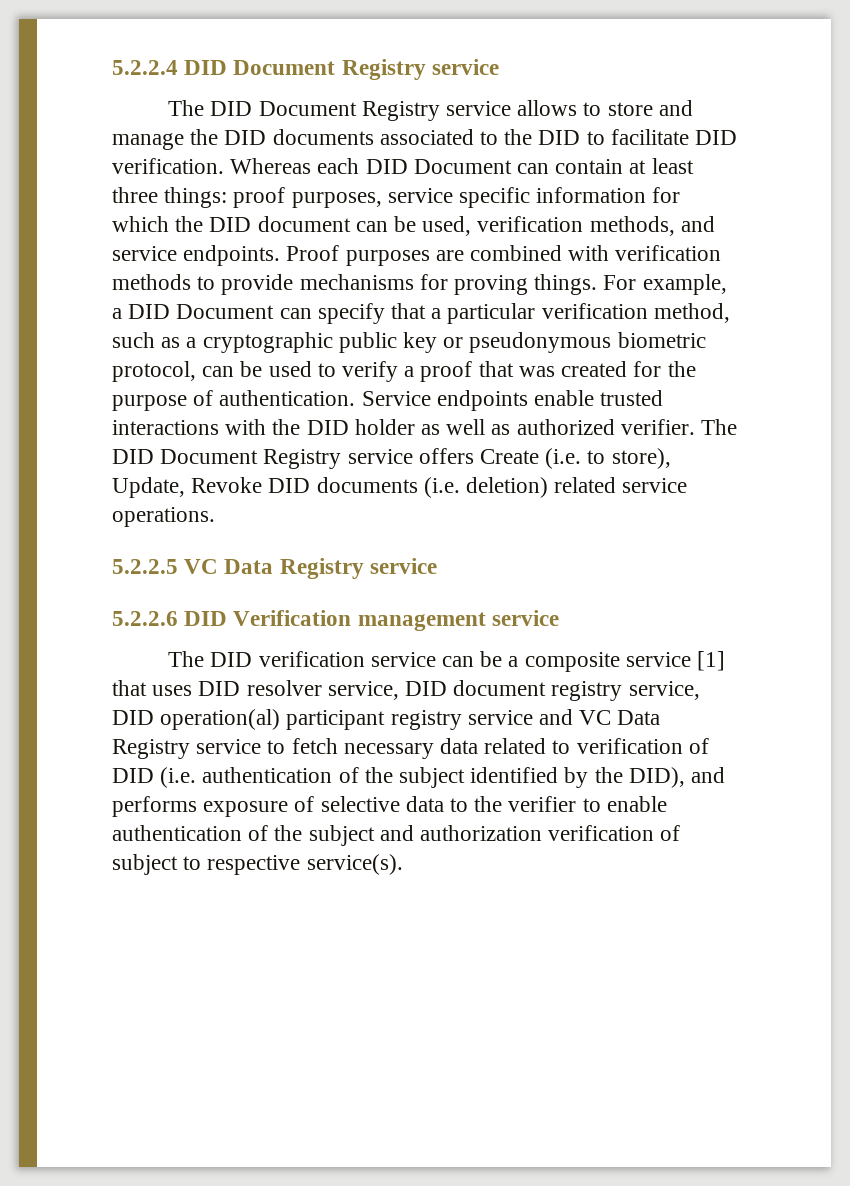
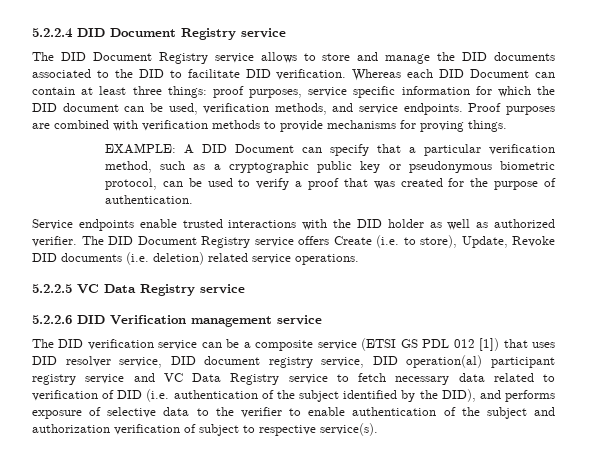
- Proof purposes are combined with verification methods to provide mechanisms for proving things. For example, a DID Document can specify that a particular verification method, such as a cryptographic public key or pseudonymous biometric protocol, can be used to verify a proof that was created for the purpose of authentication. Service endpoints enable trusted interactions with the DID holder as well as authorized verifier.
+ Proof purposes are combined with verification methods to provide mechanisms for proving things.
+ EXAMPLE: A DID Document can specify that a particular verification method, such as a cryptographic public key or pseudonymous biometric protocol, can be used to verify a proof that was created for the purpose of authentication.
+ Service endpoints enable trusted interactions with the DID holder as well as authorized verifier.
- The DID verification service can be a composite service [1] that uses DID resolver service, DID document registry service, DID operation(al) participant registry service and VC Data Registry service to fetch necessary data related to verification of DID (i.e. authentication of the subject identified by the DID), and performs exposure of selective data to the verifier to enable authentication of the subject and authorization verification of subject to respective service(s).
+ The DID verification service can be a composite service (ETSI GS PDL 012 [1]) that uses DID resolver service, DID document registry service, DID operation(al) participant registry service and VC Data Registry service to fetch necessary data related to verification of DID (i.e. authentication of the subject identified by the DID), and performs exposure of selective data to the verifier to enable authentication of the subject and authorization verification of subject to respective service(s).

